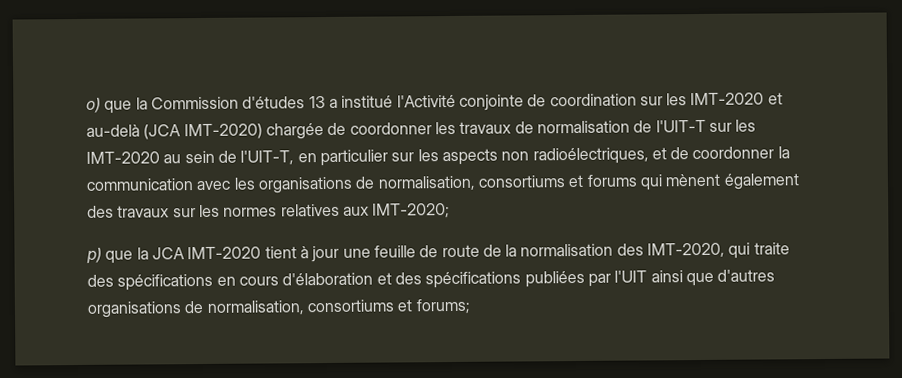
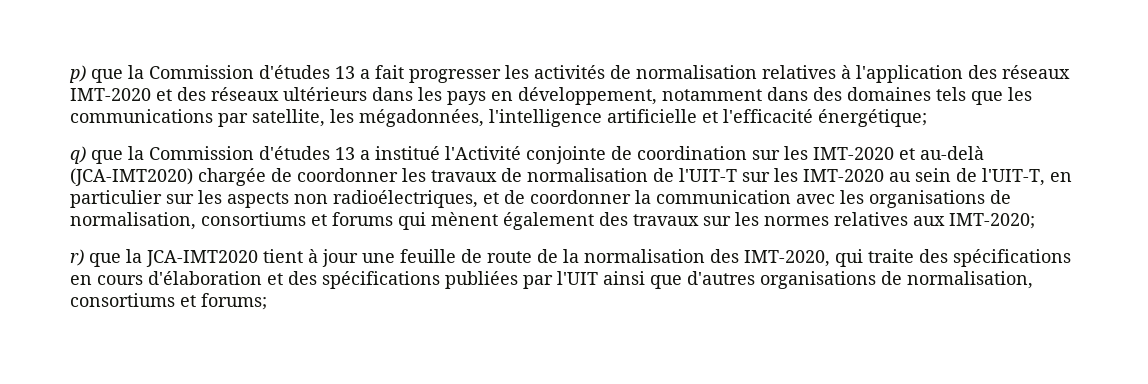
- o) que la Commission d'études 13 a institué l'Activité conjointe de coordination sur les IMT-2020 et au-delà (JCA IMT-2020) chargée de coordonner les travaux de normalisation de l'UIT-T sur les IMT-2020 au sein de l'UIT-T, en particulier sur les aspects non radioélectriques, et de coordonner la communication avec les organisations de normalisation, consortiums et forums qui mènent également des travaux sur les normes relatives aux IMT-2020;
+ p) que la Commission d'études 13 a fait progresser les activités de normalisation relatives à l'application des réseaux IMT-2020 et des réseaux ultérieurs dans les pays en développement, notamment dans des domaines tels que les communications par satellite, les mégadonnées, l'intelligence artificielle et l'efficacité énergétique;
+ q) que la Commission d'études 13 a institué l'Activité conjointe de coordination sur les IMT-2020 et au-delà (JCA-IMT2020) chargée de coordonner les travaux de normalisation de l'UIT-T sur les IMT-2020 au sein de l'UIT-T, en particulier sur les aspects non radioélectriques, et de coordonner la communication avec les organisations de normalisation, consortiums et forums qui mènent également des travaux sur les normes relatives aux IMT-2020;
- p) que la JCA IMT-2020 tient à jour une feuille de route de la normalisation des IMT-2020, qui traite des spécifications en cours d'élaboration et des spécifications publiées par l'UIT ainsi que d'autres organisations de normalisation, consortiums et forums;
+ r) que la JCA-IMT2020 tient à jour une feuille de route de la normalisation des IMT-2020, qui traite des spécifications en cours d'élaboration et des spécifications publiées par l'UIT ainsi que d'autres organisations de normalisation, consortiums et forums;

